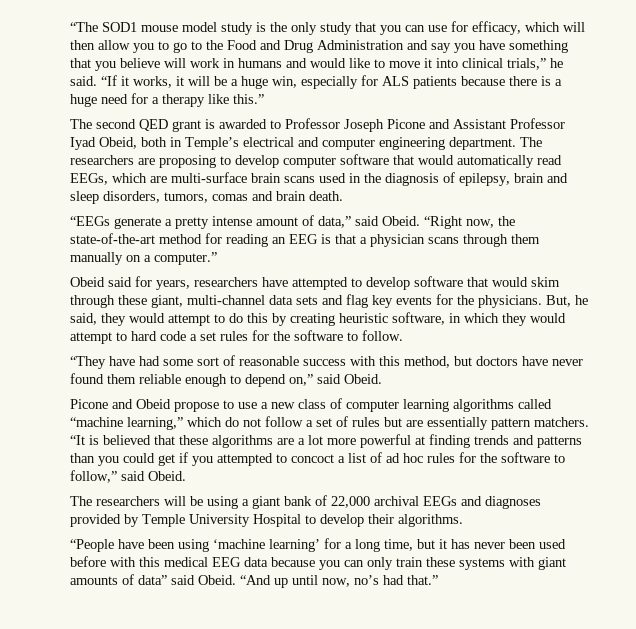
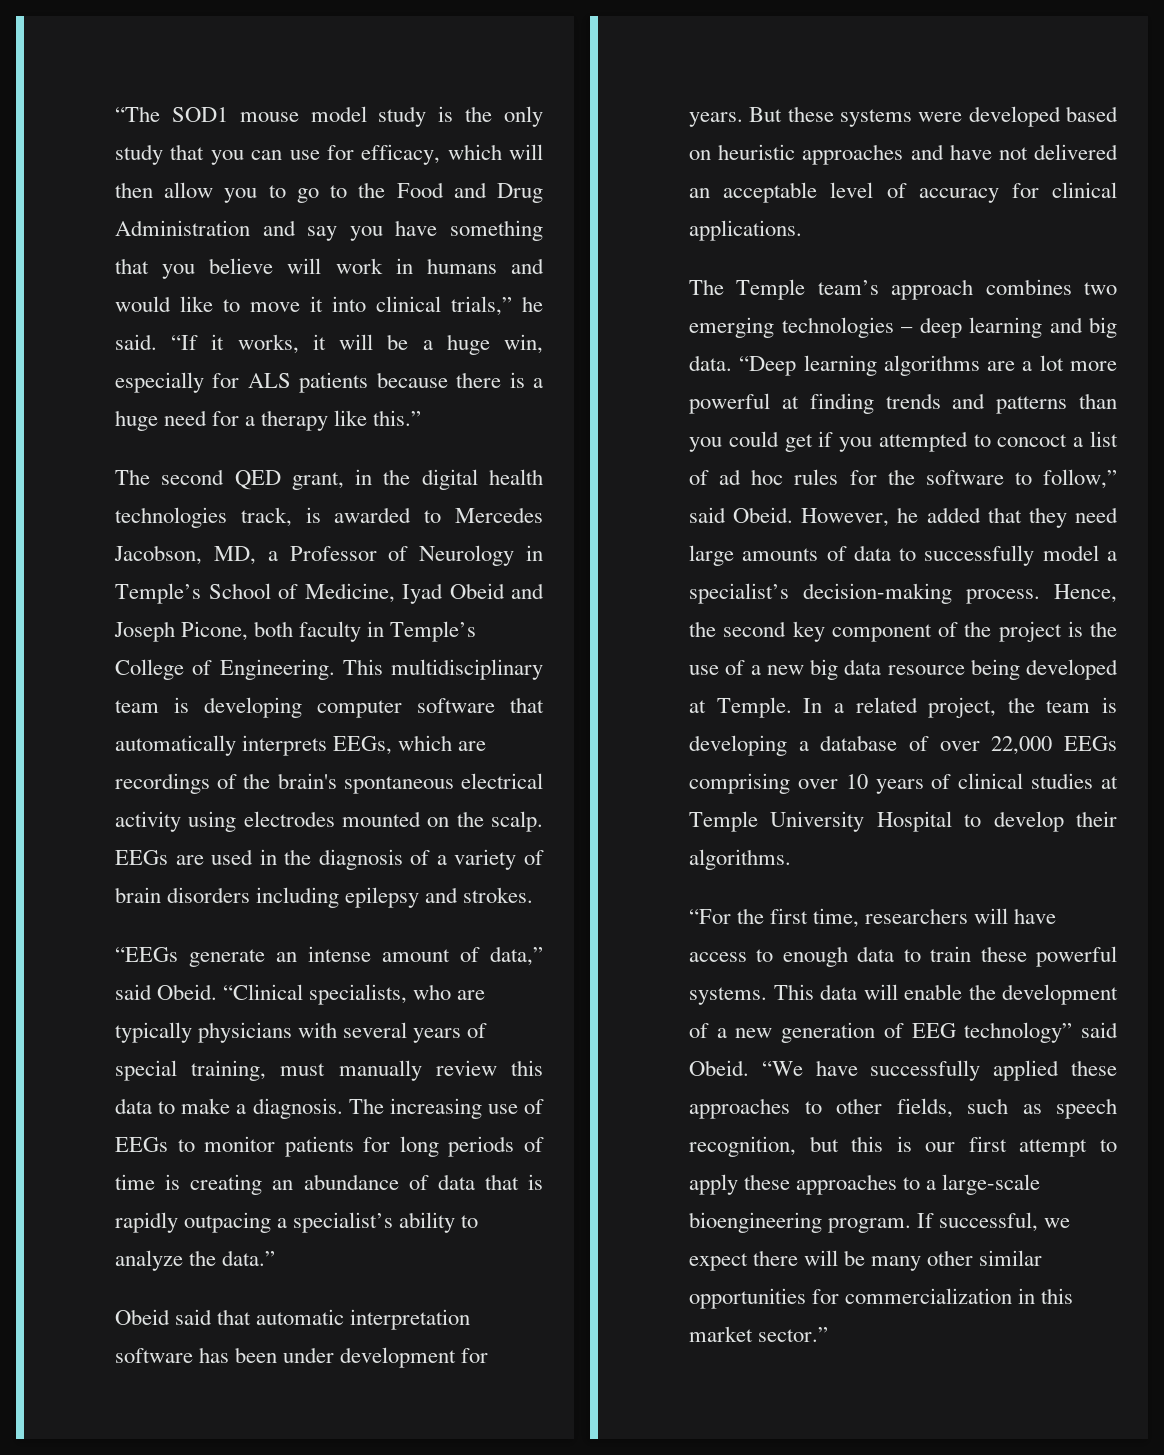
- The second QED grant is awarded to Professor Joseph Picone and Assistant Professor Iyad Obeid, both in Temple’s electrical and computer engineering department. The researchers are proposing to develop computer software that would automatically read EEGs, which are multi-surface brain scans used in the diagnosis of epilepsy, brain and sleep disorders, tumors, comas and brain death.
+ The second QED grant, in the digital health technologies track, is awarded to Mercedes Jacobson, MD, a Professor of Neurology in Temple’s School of Medicine, Iyad Obeid and Joseph Picone, both faculty in Temple’s College of Engineering. This multidisciplinary team is developing computer software that automatically interprets EEGs, which are recordings of the brain's spontaneous electrical activity using electrodes mounted on the scalp. EEGs are used in the diagnosis of a variety of brain disorders including epilepsy and strokes.
- “EEGs generate a pretty intense amount of data,” said Obeid.
+ “EEGs generate an intense amount of data,” said Obeid.
- “Right now, the state-of-the-art method for reading an EEG is that a physician scans through them manually on a computer.”
- Obeid said for years, researchers have attempted to develop software that would skim through these giant, multi-channel data sets and flag key events for the physicians. But, he said, they would attempt to do this by creating heuristic software, in which they would attempt to hard code a set rules for the software to follow.
- “They have had some sort of reasonable success with this method, but doctors have never found them reliable enough to depend on,” said Obeid.
- Picone and Obeid propose to use a new class of computer learning algorithms called “machine learning,” which do not follow a set of rules but are essentially pattern matchers. “It is believed that these algorithms are a lot more powerful at finding trends and patterns than you could get if you attempted to concoct a list of ad hoc rules for the software to follow,” said Obeid.
- The researchers will be using a giant bank of 22,000 archival EEGs and diagnoses provided by Temple University Hospital to develop their algorithms.
+ “Clinical specialists, who are typically physicians with several years of special training, must manually review this data to make a diagnosis. The increasing use of EEGs to monitor patients for long periods of time is creating an abundance of data that is rapidly outpacing a specialist’s ability to analyze the data.”
+ Obeid said that automatic interpretation software has been under development for years. But these systems were developed based on heuristic approaches and have not delivered an acceptable level of accuracy for clinical applications.
+ The Temple team’s approach combines two emerging technologies – deep learning and big data. “Deep learning algorithms are a lot more powerful at finding trends and patterns than you could get if you attempted to concoct a list of ad hoc rules for the software to follow,” said Obeid. However, he added that they need large amounts of data to successfully model a specialist’s decision-making process. Hence, the second key component of the project is the use of a new big data resource being developed at Temple. In a related project, the team is developing a database of over 22,000 EEGs comprising over 10 years of clinical studies at Temple University Hospital to develop their algorithms.
- “People have been using ‘machine learning’ for a long time, but it has never been used before with this medical EEG data because you can only train these systems with giant amounts of data” said Obeid. “And up until now, no’s had that.”
+ “For the first time, researchers will have access to enough data to train these powerful systems. This data will enable the development of a new generation of EEG technology” said Obeid. “We have successfully applied these approaches to other fields, such as speech recognition, but this is our first attempt to apply these approaches to a large-scale bioengineering program. If successful, we expect there will be many other similar opportunities for commercialization in this market sector.”

